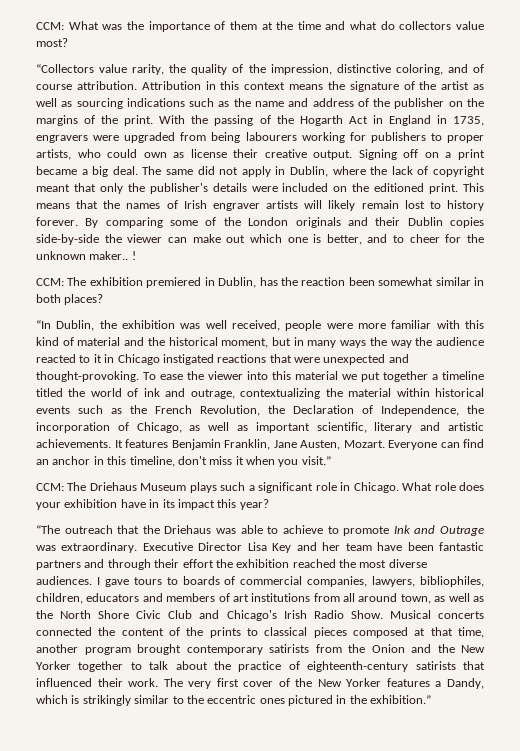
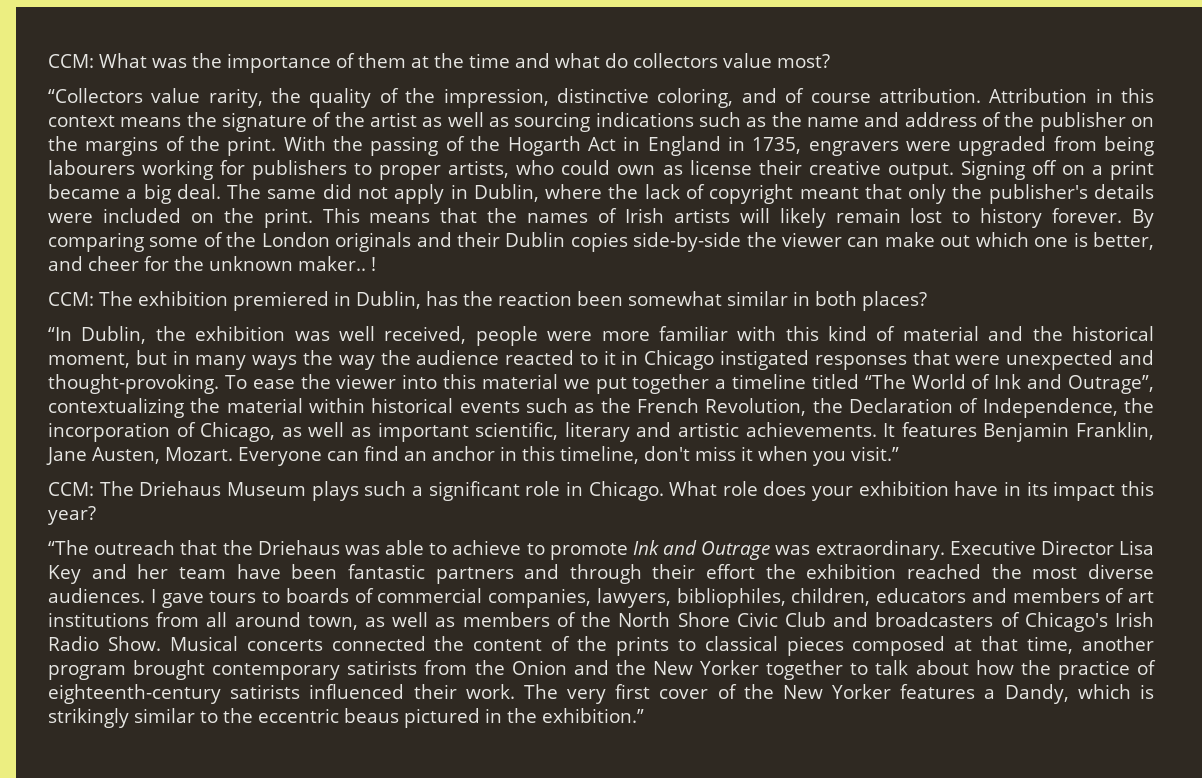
- The same did not apply in Dublin, where the lack of copyright meant that only the publisher's details were included on the editioned print.
+ The same did not apply in Dublin, where the lack of copyright meant that only the publisher's details were included on the print.
- This means that the names of Irish engraver artists will likely remain lost to history forever.
+ This means that the names of Irish artists will likely remain lost to history forever.
- By comparing some of the London originals and their Dublin copies side-by-side the viewer can make out which one is better, and to cheer for the unknown maker..
+ By comparing some of the London originals and their Dublin copies side-by-side the viewer can make out which one is better, and cheer for the unknown maker..
- “In Dublin, the exhibition was well received, people were more familiar with this kind of material and the historical moment, but in many ways the way the audience reacted to it in Chicago instigated reactions that were unexpected and thought-provoking.
+ “In Dublin, the exhibition was well received, people were more familiar with this kind of material and the historical moment, but in many ways the way the audience reacted to it in Chicago instigated responses that were unexpected and thought-provoking.
- To ease the viewer into this material we put together a timeline titled the world of ink and outrage, contextualizing the material within historical events such as the French Revolution, the Declaration of Independence, the incorporation of Chicago, as well as important scientific, literary and artistic achievements.
+ To ease the viewer into this material we put together a timeline titled “The World of Ink and Outrage”, contextualizing the material within historical events such as the French Revolution, the Declaration of Independence, the incorporation of Chicago, as well as important scientific, literary and artistic achievements.
- I gave tours to boards of commercial companies, lawyers, bibliophiles, children, educators and members of art institutions from all around town, as well as the North Shore Civic Club and Chicago's Irish Radio Show.
+ I gave tours to boards of commercial companies, lawyers, bibliophiles, children, educators and members of art institutions from all around town, as well as members of the North Shore Civic Club and broadcasters of Chicago's Irish Radio Show.
- Musical concerts connected the content of the prints to classical pieces composed at that time, another program brought contemporary satirists from the Onion and the New Yorker together to talk about the practice of eighteenth-century satirists that influenced their work.
+ Musical concerts connected the content of the prints to classical pieces composed at that time, another program brought contemporary satirists from the Onion and the New Yorker together to talk about how the practice of eighteenth-century satirists influenced their work.
- The very first cover of the New Yorker features a Dandy, which is strikingly similar to the eccentric ones pictured in the exhibition.”
+ The very first cover of the New Yorker features a Dandy, which is strikingly similar to the eccentric beaus pictured in the exhibition.”

